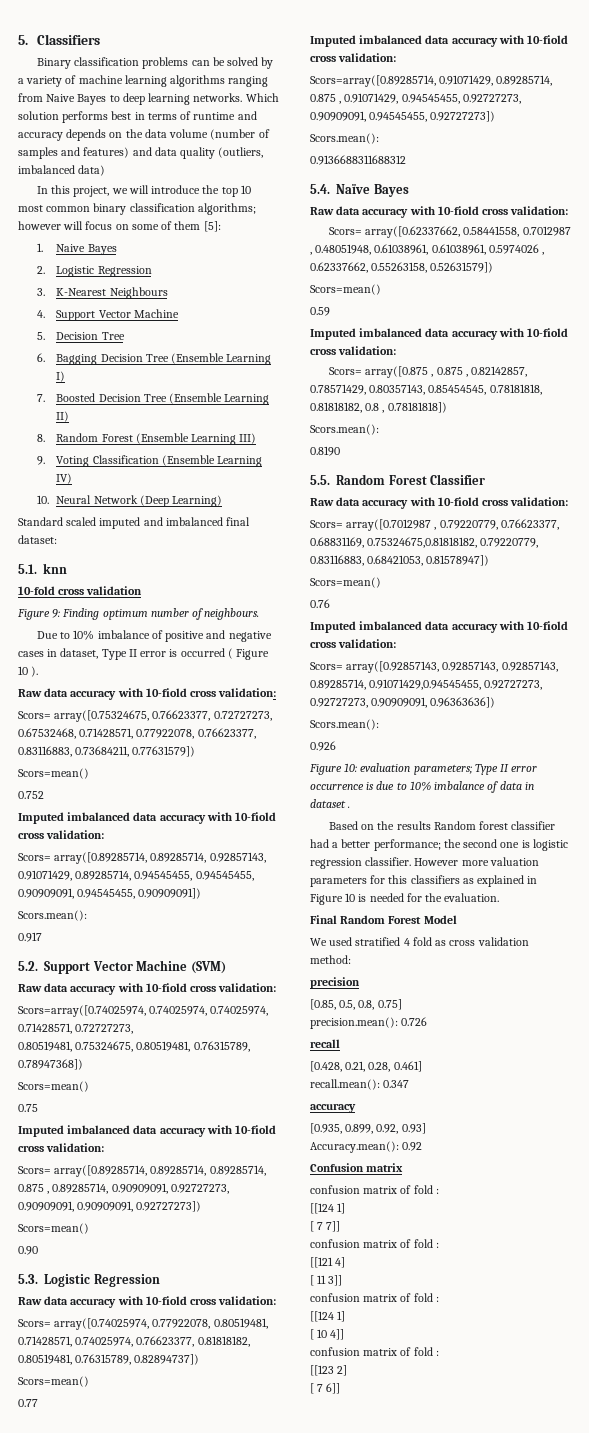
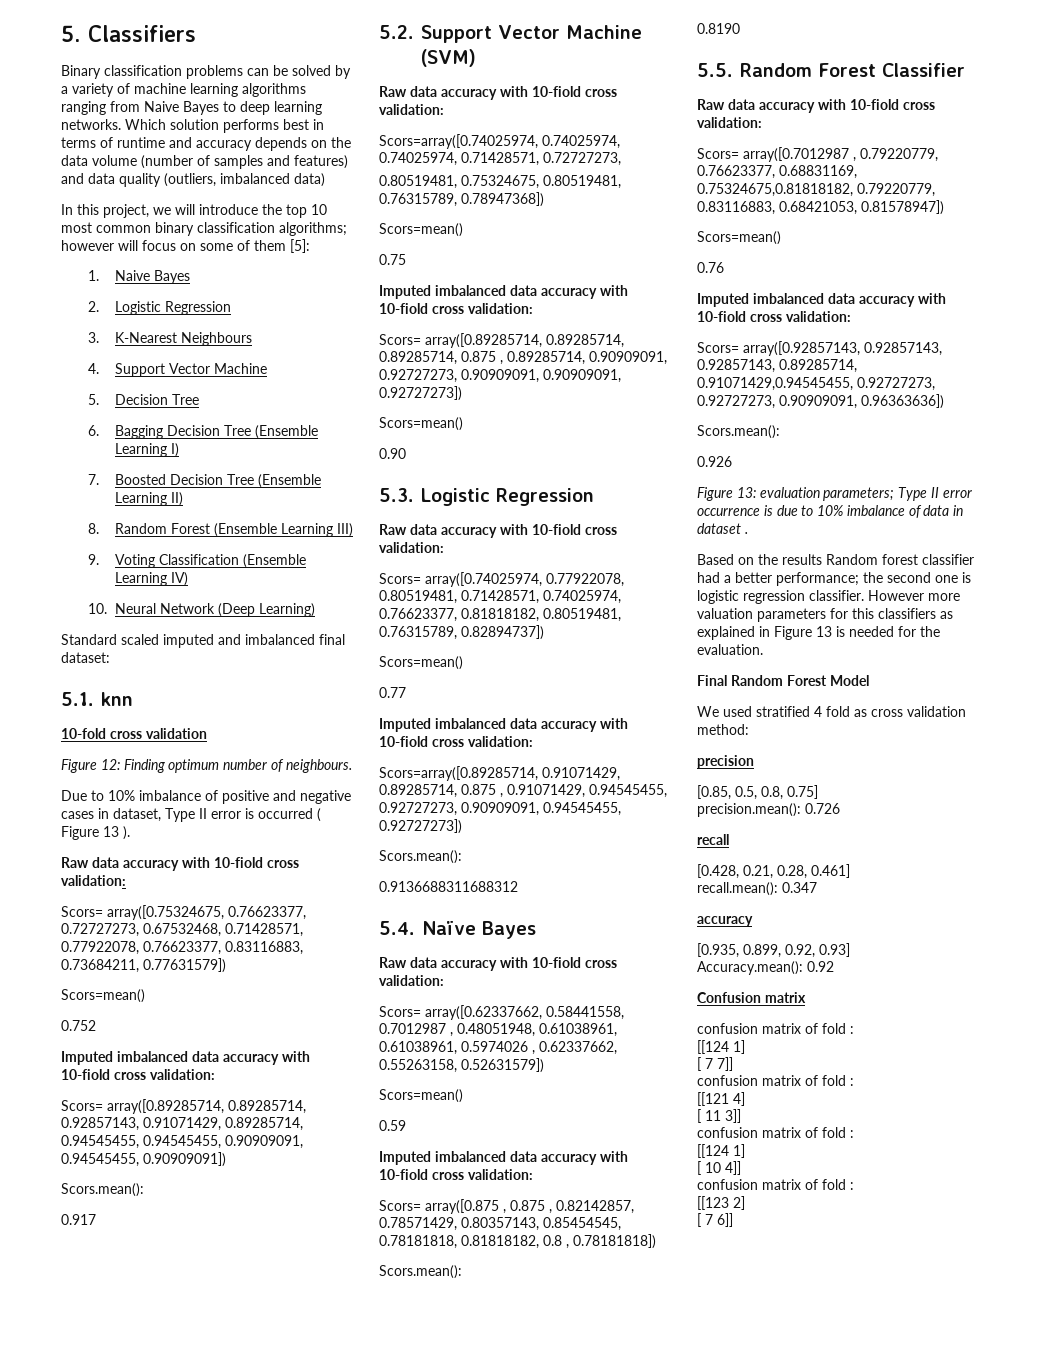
- Figure 9: Finding optimum number of neighbours.
+ Figure 12: Finding optimum number of neighbours.
- Due to 10% imbalance of positive and negative cases in dataset, Type II error is occurred ( Figure 10 ).
+ Due to 10% imbalance of positive and negative cases in dataset, Type II error is occurred ( Figure 13 ).
- Figure 10: evaluation parameters; Type II error occurrence is due to 10% imbalance of data in dataset .
+ Figure 13: evaluation parameters; Type II error occurrence is due to 10% imbalance of data in dataset .
- However more valuation parameters for this classifiers as explained in Figure 10 is needed for the evaluation.
+ However more valuation parameters for this classifiers as explained in Figure 13 is needed for the evaluation.

